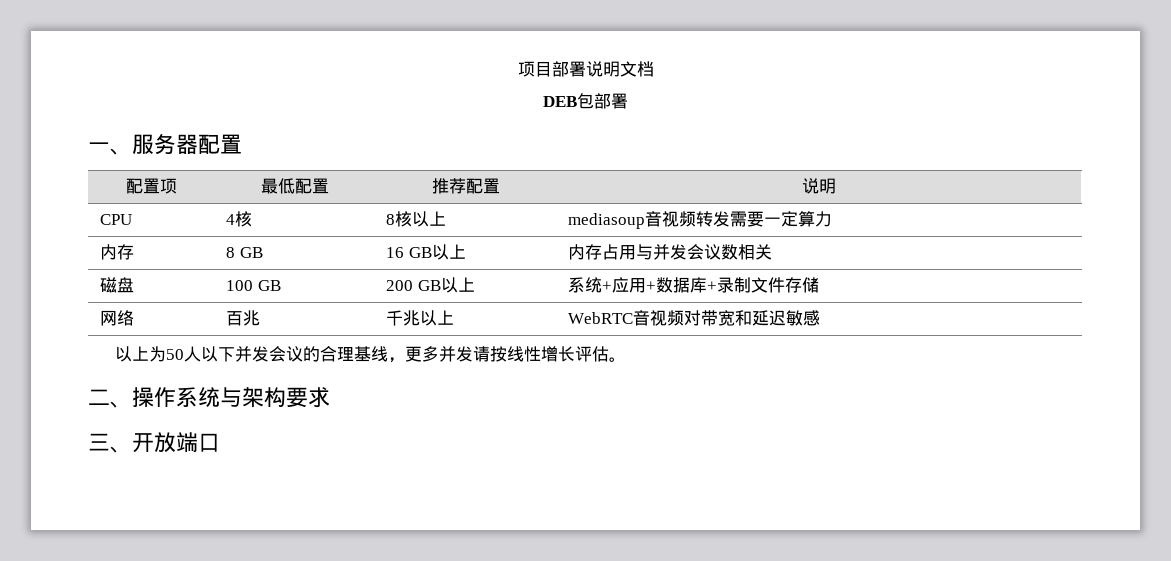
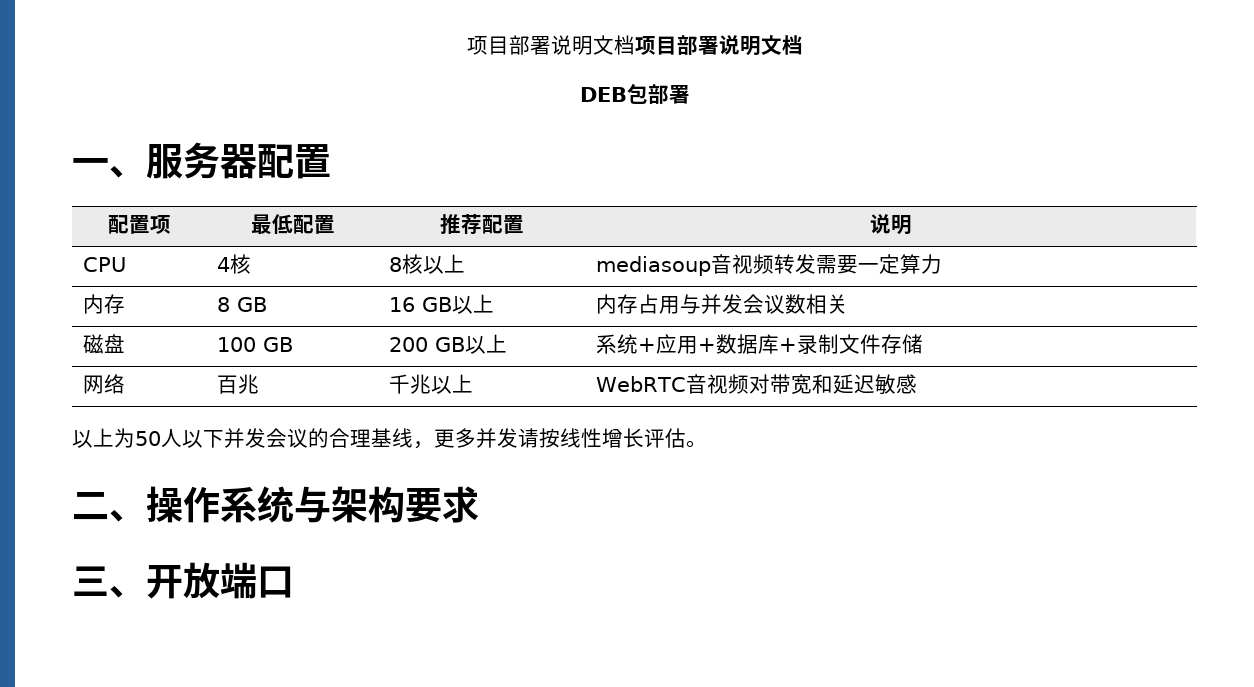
- 项目部署说明文档
+ 项目部署说明文档项目部署说明文档

